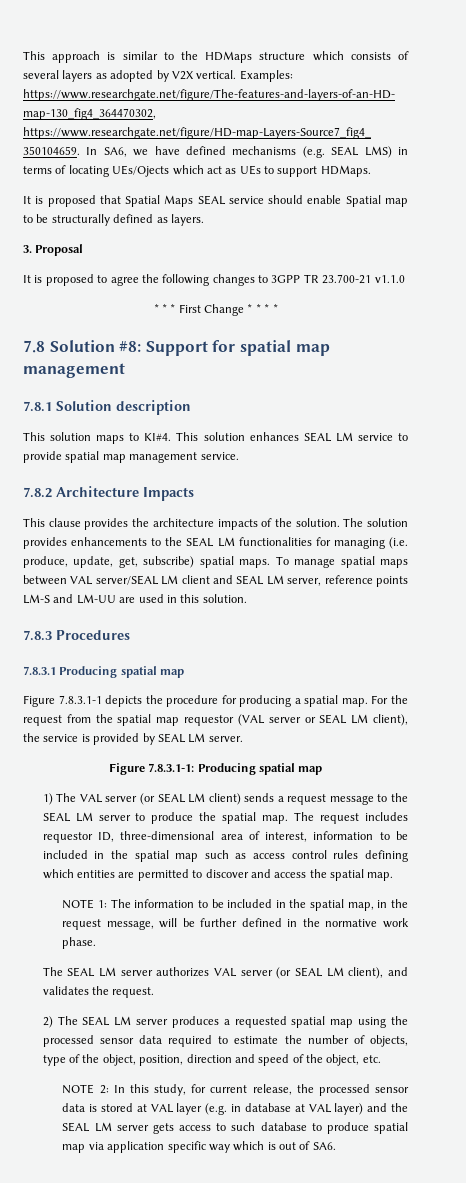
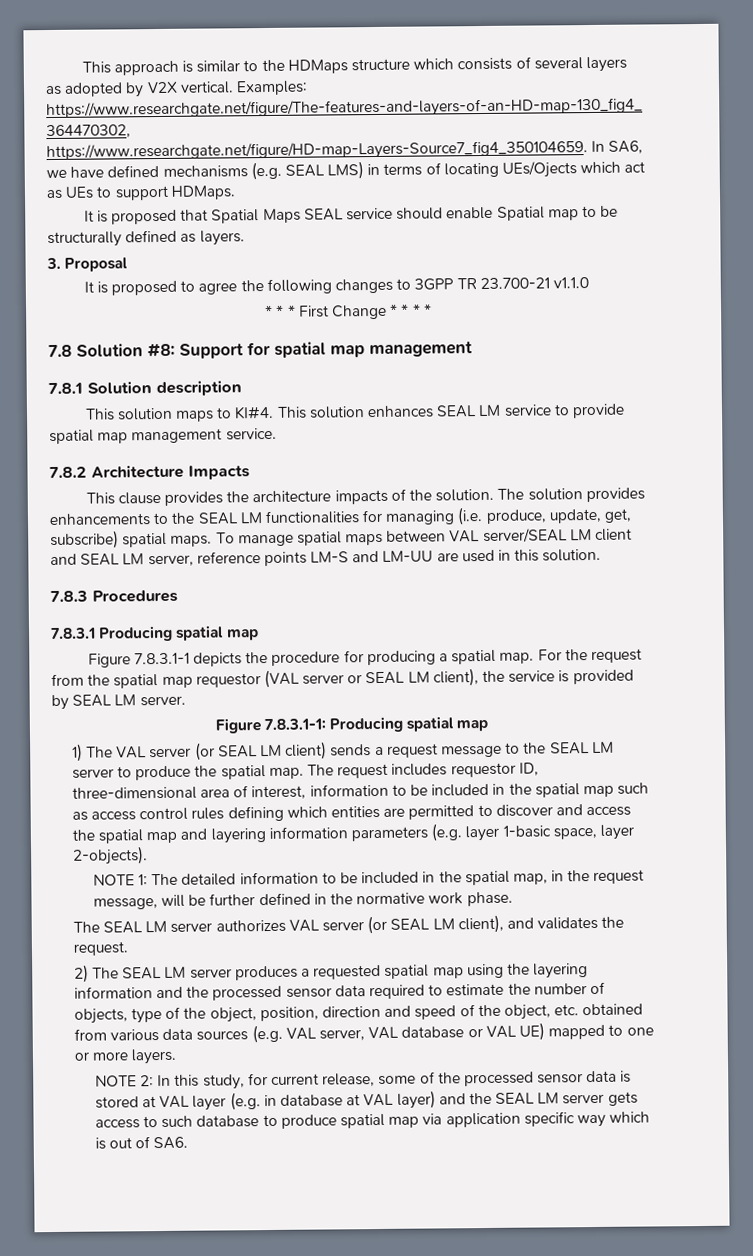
- The request includes requestor ID, three-dimensional area of interest, information to be included in the spatial map such as access control rules defining which entities are permitted to discover and access the spatial map.
+ The request includes requestor ID, three-dimensional area of interest, information to be included in the spatial map such as access control rules defining which entities are permitted to discover and access the spatial map and layering information parameters (e.g. layer 1-basic space, layer 2-objects).
- NOTE 1: The information to be included in the spatial map, in the request message, will be further defined in the normative work phase.
+ NOTE 1: The detailed information to be included in the spatial map, in the request message, will be further defined in the normative work phase.
- 2) The SEAL LM server produces a requested spatial map using the processed sensor data required to estimate the number of objects, type of the object, position, direction and speed of the object, etc.
+ 2) The SEAL LM server produces a requested spatial map using the layering information and the processed sensor data required to estimate the number of objects, type of the object, position, direction and speed of the object, etc. obtained from various data sources (e.g. VAL server, VAL database or VAL UE) mapped to one or more layers.
- NOTE 2: In this study, for current release, the processed sensor data is stored at VAL layer (e.g. in database at VAL layer) and the SEAL LM server gets access to such database to produce spatial map via application specific way which is out of SA6.
+ NOTE 2: In this study, for current release, some of the processed sensor data is stored at VAL layer (e.g. in database at VAL layer) and the SEAL LM server gets access to such database to produce spatial map via application specific way which is out of SA6.

